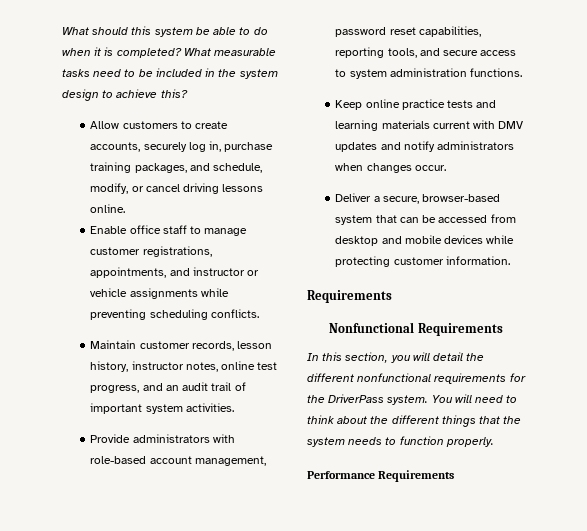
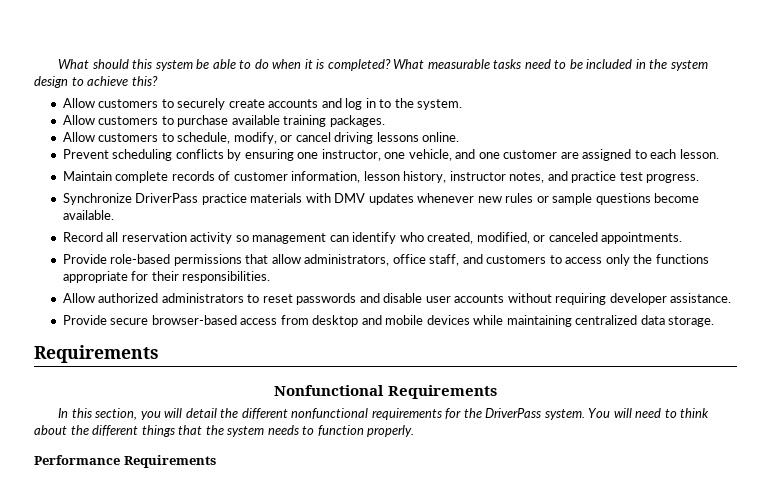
- Allow customers to create accounts, securely log in, purchase training packages, and schedule, modify, or cancel driving lessons online.
+ Allow customers to securely create accounts and log in to the system.
+ Allow customers to purchase available training packages.
+ Allow customers to schedule, modify, or cancel driving lessons online.
- Enable office staff to manage customer registrations, appointments, and instructor or vehicle assignments while preventing scheduling conflicts.
- Maintain customer records, lesson history, instructor notes, online test progress, and an audit trail of important system activities.
- Provide administrators with role-based account management, password reset capabilities, reporting tools, and secure access to system administration functions.
- Keep online practice tests and learning materials current with DMV updates and notify administrators when changes occur.
- Deliver a secure, browser-based system that can be accessed from desktop and mobile devices while protecting customer information.
+ Prevent scheduling conflicts by ensuring one instructor, one vehicle, and one customer are assigned to each lesson.
+ Maintain complete records of customer information, lesson history, instructor notes, and practice test progress.
+ Synchronize DriverPass practice materials with DMV updates whenever new rules or sample questions become available.
+ Record all reservation activity so management can identify who created, modified, or canceled appointments.
+ Provide role-based permissions that allow administrators, office staff, and customers to access only the functions appropriate for their responsibilities.
+ Allow authorized administrators to reset passwords and disable user accounts without requiring developer assistance.
+ Provide secure browser-based access from desktop and mobile devices while maintaining centralized data storage.

